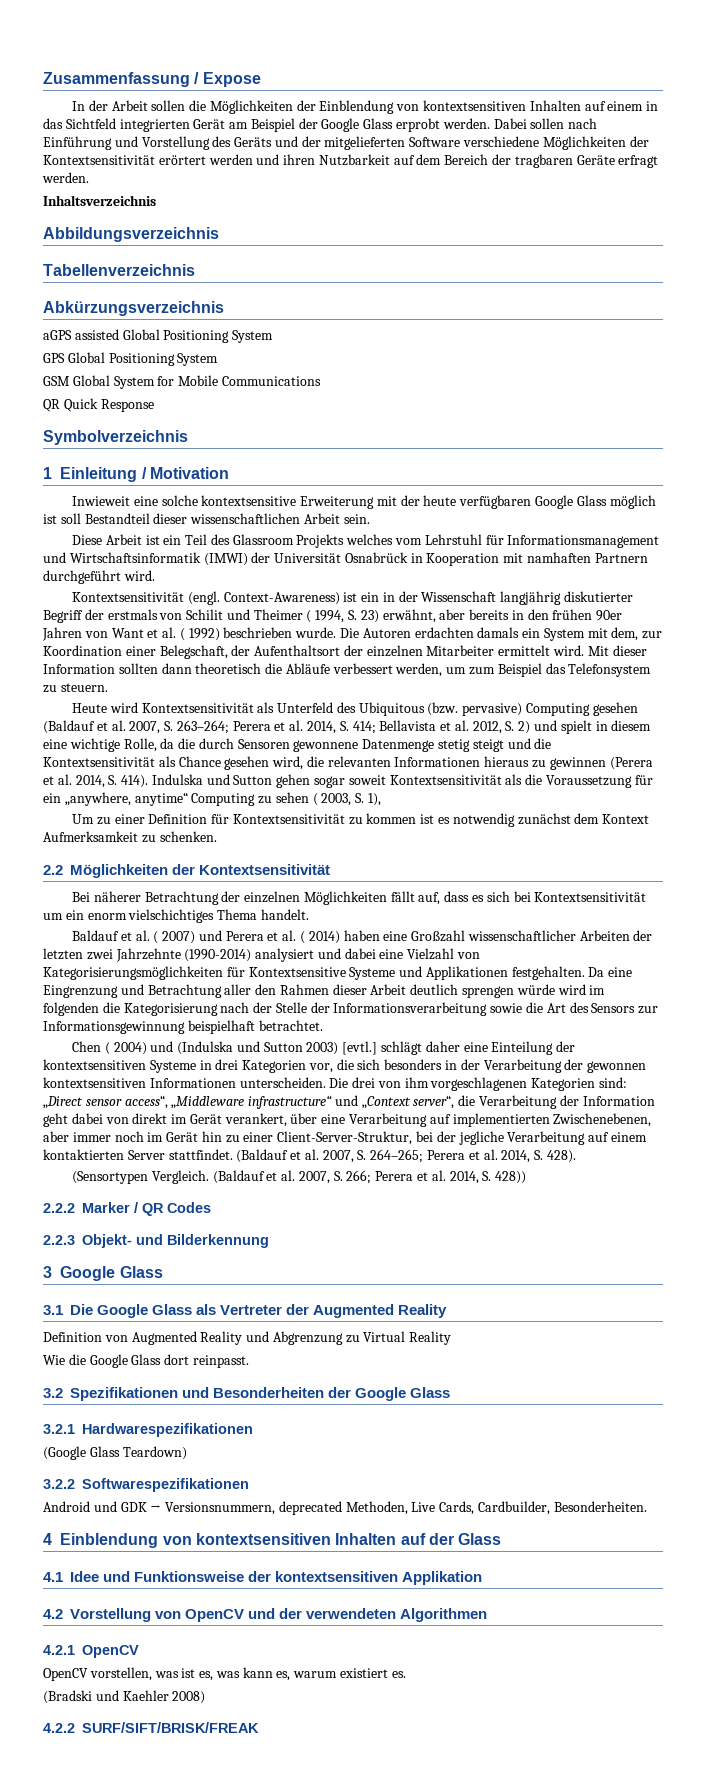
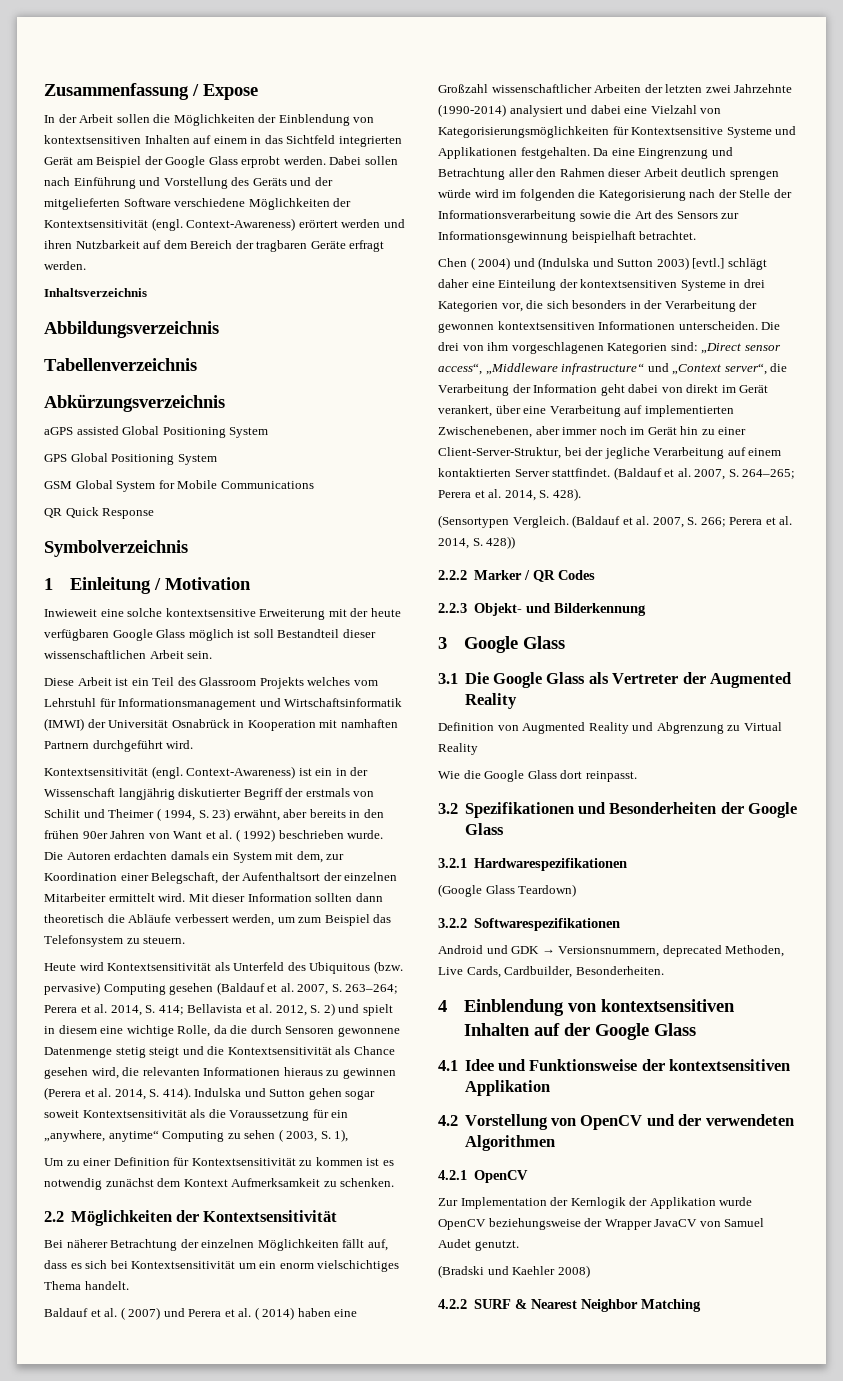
- Dabei sollen nach Einführung und Vorstellung des Geräts und der mitgelieferten Software verschiedene Möglichkeiten der Kontextsensitivität erörtert werden und ihren Nutzbarkeit auf dem Bereich der tragbaren Geräte erfragt werden.
+ Dabei sollen nach Einführung und Vorstellung des Geräts und der mitgelieferten Software verschiedene Möglichkeiten der Kontextsensitivität (engl. Context-Awareness) erörtert werden und ihren Nutzbarkeit auf dem Bereich der tragbaren Geräte erfragt werden.
- 4 Einblendung von kontextsensitiven Inhalten auf der Glass
+ 4 Einblendung von kontextsensitiven Inhalten auf der Google Glass
- OpenCV vorstellen, was ist es, was kann es, warum existiert es.
+ Zur Implementation der Kernlogik der Applikation wurde OpenCV beziehungsweise der Wrapper JavaCV von Samuel Audet genutzt.
- 4.2.2 SURF/SIFT/BRISK/FREAK
+ 4.2.2 SURF & Nearest Neighbor Matching

